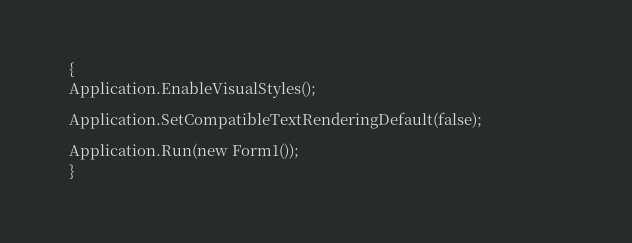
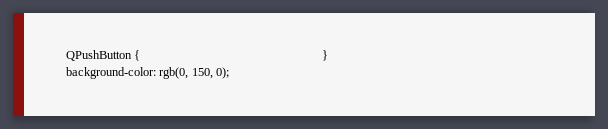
- {
+ QPushButton {
- Application.EnableVisualStyles();
- Application.SetCompatibleTextRenderingDefault(false);
- Application.Run(new Form1());
+ background-color: rgb(0, 150, 0);

